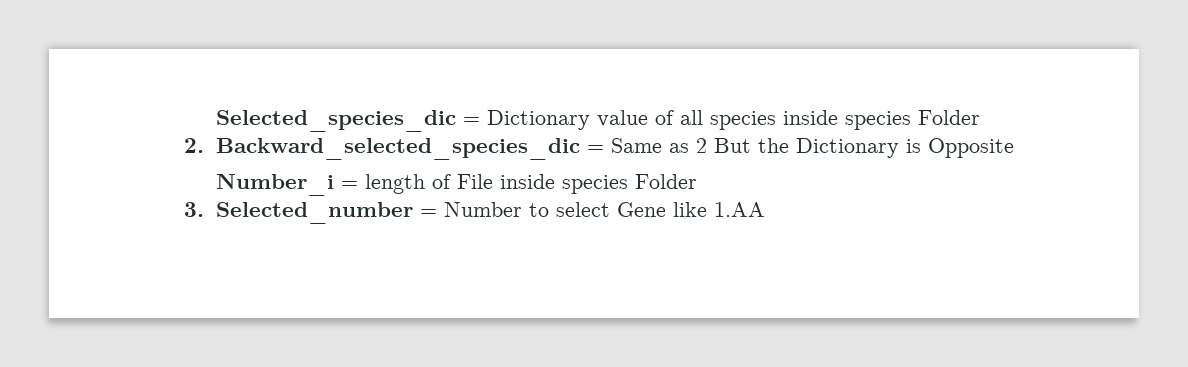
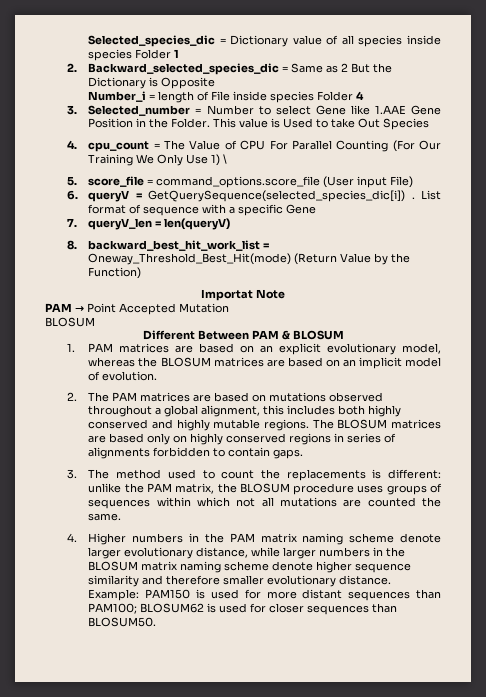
- Selected_species_dic = Dictionary value of all species inside species Folder
+ Selected_species_dic = Dictionary value of all species inside species Folder 1
- Number_i = length of File inside species Folder
+ Number_i = length of File inside species Folder 4
- 3. Selected_number = Number to select Gene like 1.AA
+ 3. Selected_number = Number to select Gene like 1.AAE Gene Position in the Folder. This value is Used to take Out Species
+ 4. cpu_count = The Value of CPU For Parallel Counting (For Our Training We Only Use 1) \
+ 5. score_file = command_options.score_file (User input File)
+ 6. queryV = GetQuerySequence(selected_species_dic[i]) . List format of sequence with a specific Gene
+ 7. queryV_len = len(queryV)
+ 8. backward_best_hit_work_list = Oneway_Threshold_Best_Hit(mode) (Return Value by the Function)
+ Importat Note
+ PAM → Point Accepted Mutation
+ BLOSUM
+ Different Between PAM & BLOSUM
+ 1. PAM matrices are based on an explicit evolutionary model, whereas the BLOSUM matrices are based on an implicit model of evolution.
+ 2. The PAM matrices are based on mutations observed throughout a global alignment, this includes both highly conserved and highly mutable regions. The BLOSUM matrices are based only on highly conserved regions in series of alignments forbidden to contain gaps.
+ 3. The method used to count the replacements is different: unlike the PAM matrix, the BLOSUM procedure uses groups of sequences within which not all mutations are counted the same.
+ 4. Higher numbers in the PAM matrix naming scheme denote larger evolutionary distance, while larger numbers in the BLOSUM matrix naming scheme denote higher sequence similarity and therefore smaller evolutionary distance. Example: PAM150 is used for more distant sequences than PAM100; BLOSUM62 is used for closer sequences than BLOSUM50.

